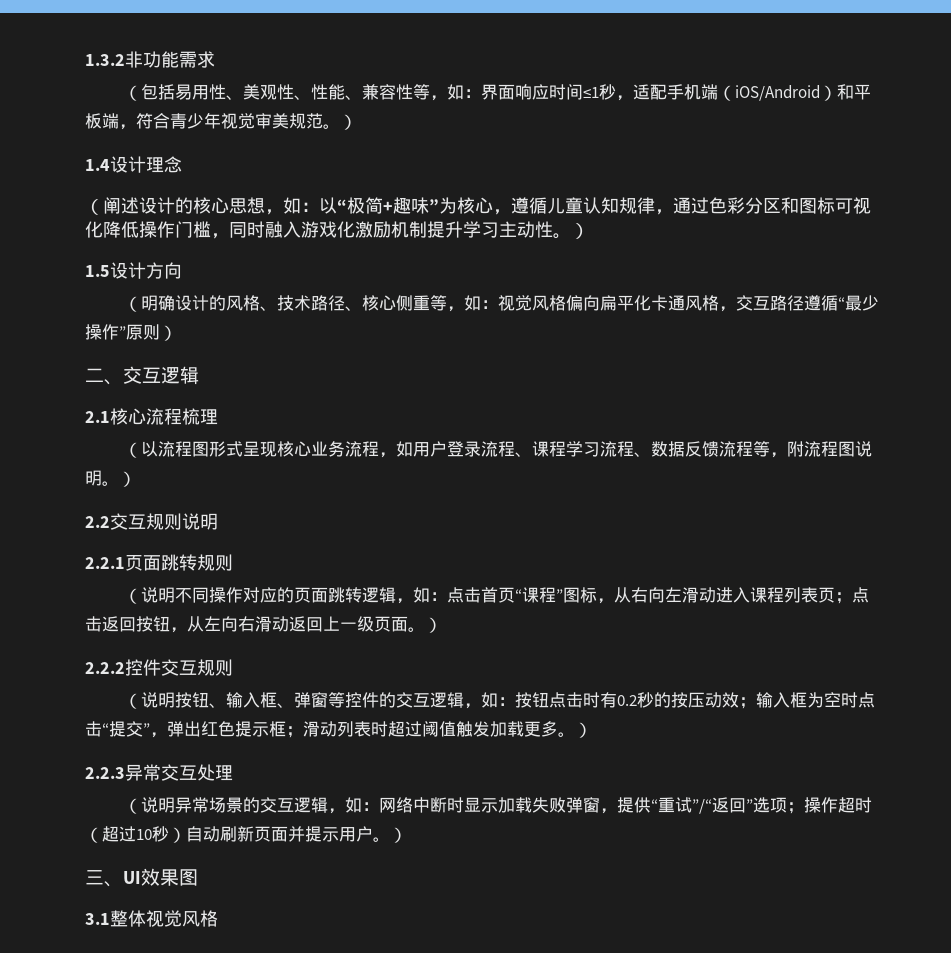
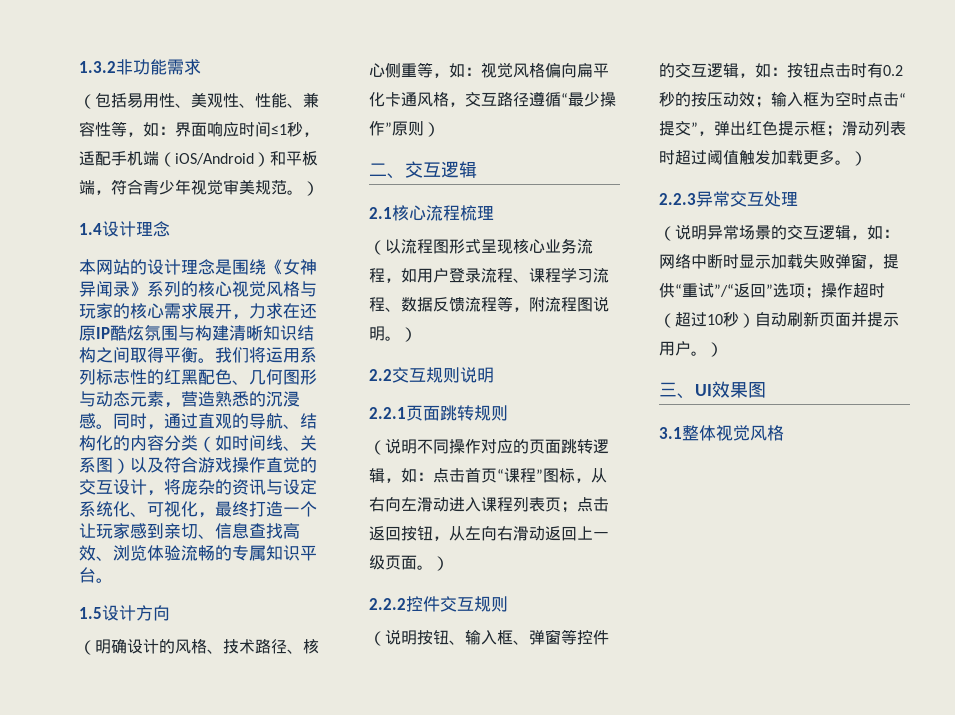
- （阐述设计的核心思想，如：以“极简+趣味”为核心，遵循儿童认知规律，通过色彩分区和图标可视化降低操作门槛，同时融入游戏化激励机制提升学习主动性。）
+ 本网站的设计理念是围绕《女神异闻录》系列的核心视觉风格与玩家的核心需求展开，力求在还原IP酷炫氛围与构建清晰知识结构之间取得平衡。我们将运用系列标志性的红黑配色、几何图形与动态元素，营造熟悉的沉浸感。同时，通过直观的导航、结构化的内容分类（如时间线、关系图）以及符合游戏操作直觉的交互设计，将庞杂的资讯与设定系统化、可视化，最终打造一个让玩家感到亲切、信息查找高效、浏览体验流畅的专属知识平台。

